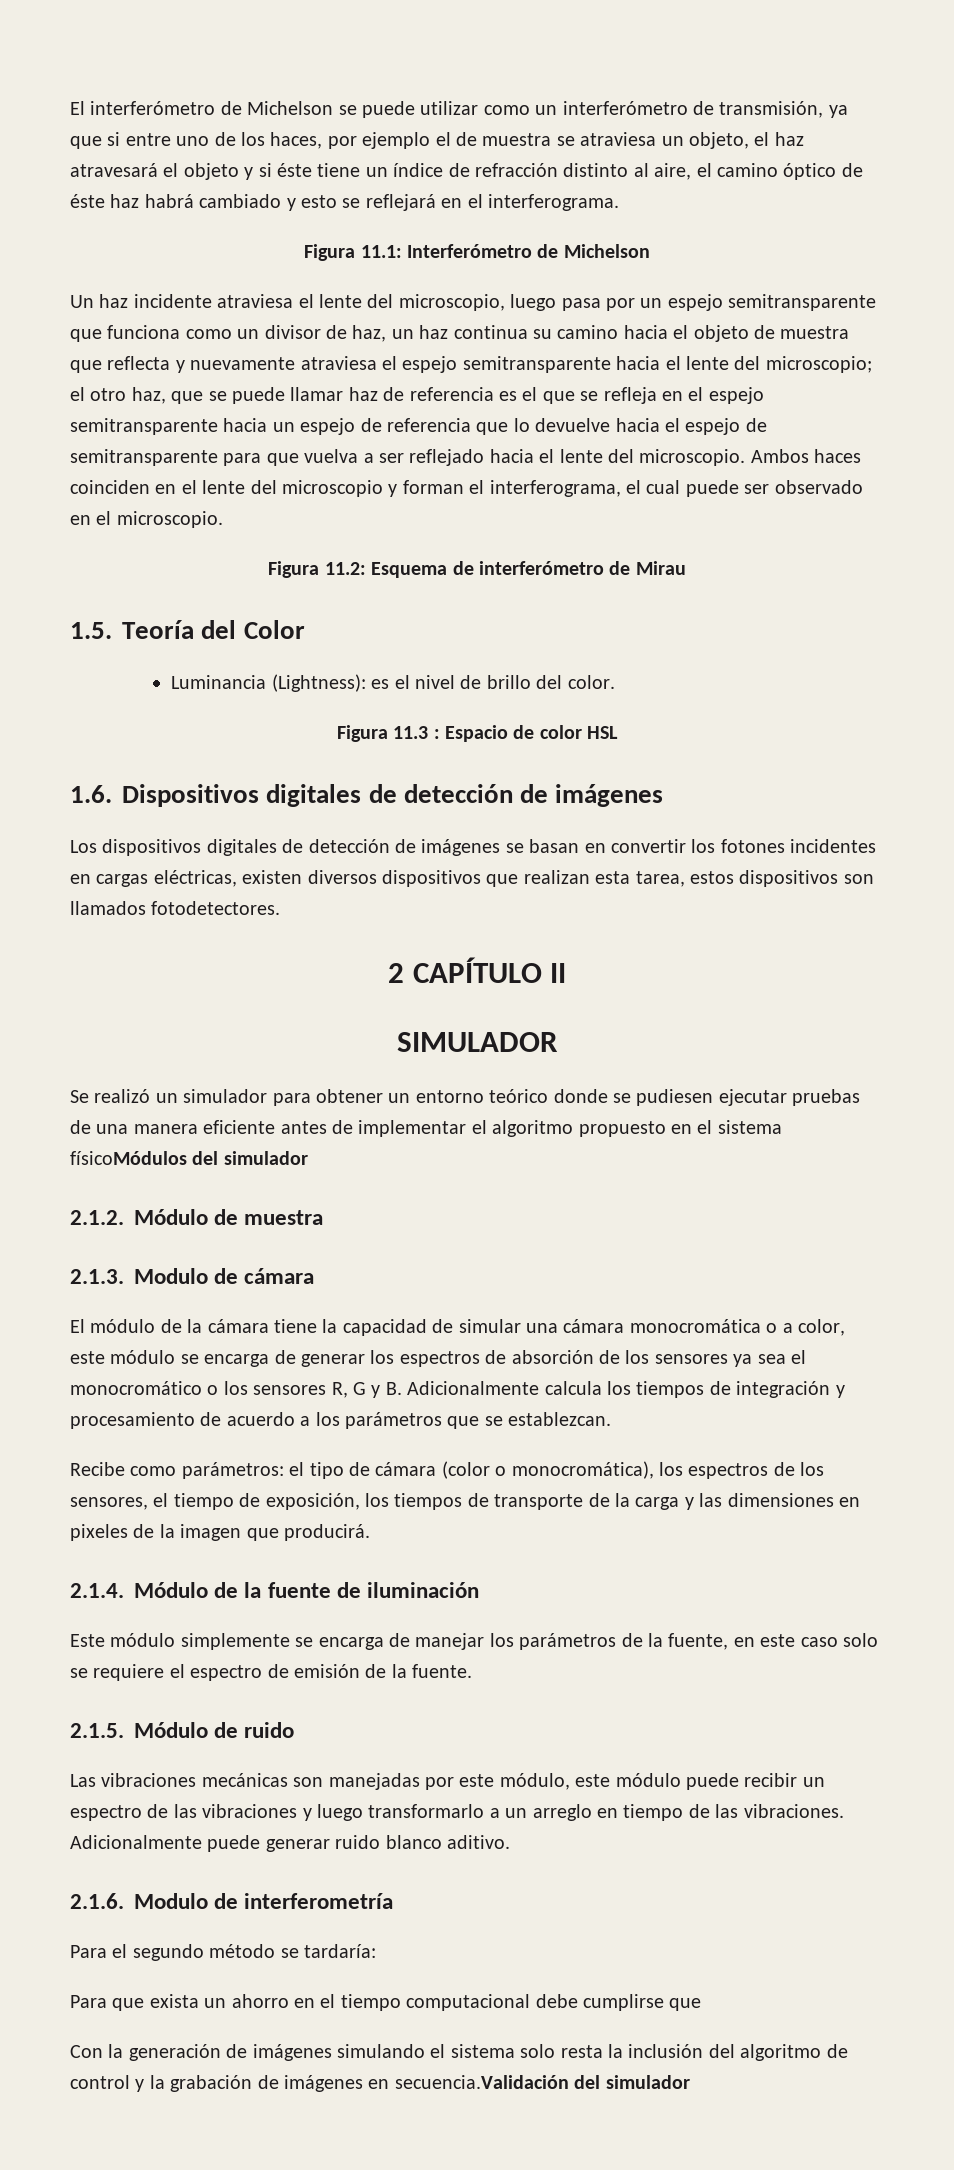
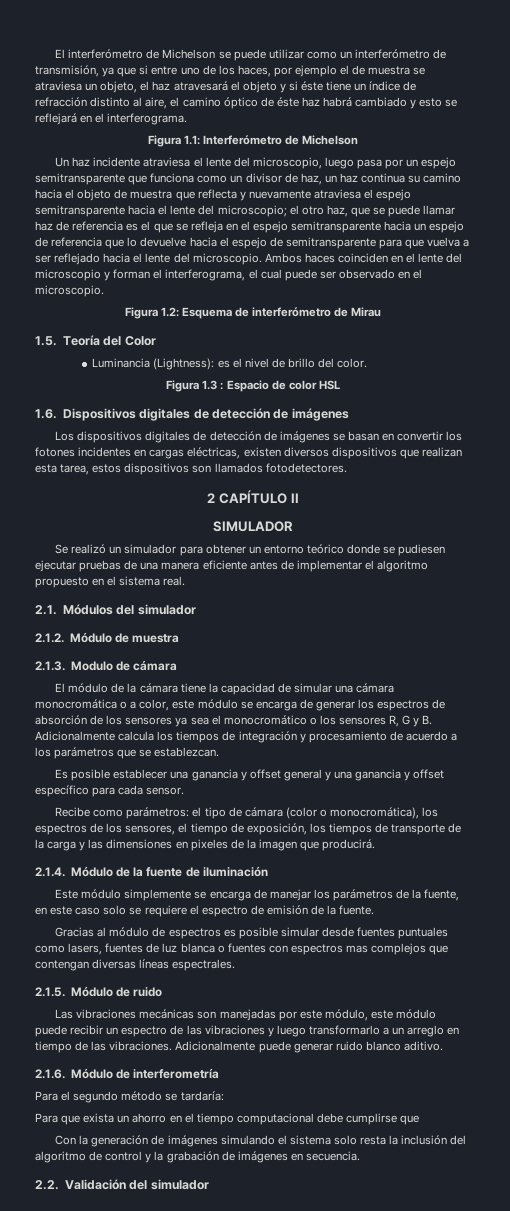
- Figura 11.1: Interferómetro de Michelson
+ Figura 1.1: Interferómetro de Michelson
- Figura 11.2: Esquema de interferómetro de Mirau
+ Figura 1.2: Esquema de interferómetro de Mirau
- Figura 11.3 : Espacio de color HSL
+ Figura 1.3 : Espacio de color HSL
- Se realizó un simulador para obtener un entorno teórico donde se pudiesen ejecutar pruebas de una manera eficiente antes de implementar el algoritmo propuesto en el sistema físicoMódulos del simulador
+ Se realizó un simulador para obtener un entorno teórico donde se pudiesen ejecutar pruebas de una manera eficiente antes de implementar el algoritmo propuesto en el sistema real.
+ 2.1. Módulos del simulador
+ Es posible establecer una ganancia y offset general y una ganancia y offset específico para cada sensor.
+ Gracias al módulo de espectros es posible simular desde fuentes puntuales como lasers, fuentes de luz blanca o fuentes con espectros mas complejos que contengan diversas líneas espectrales.
- 2.1.6. Modulo de interferometría
+ 2.1.6. Módulo de interferometría
- Con la generación de imágenes simulando el sistema solo resta la inclusión del algoritmo de control y la grabación de imágenes en secuencia.Validación del simulador
+ Con la generación de imágenes simulando el sistema solo resta la inclusión del algoritmo de control y la grabación de imágenes en secuencia.
+ 2.2. Validación del simulador

